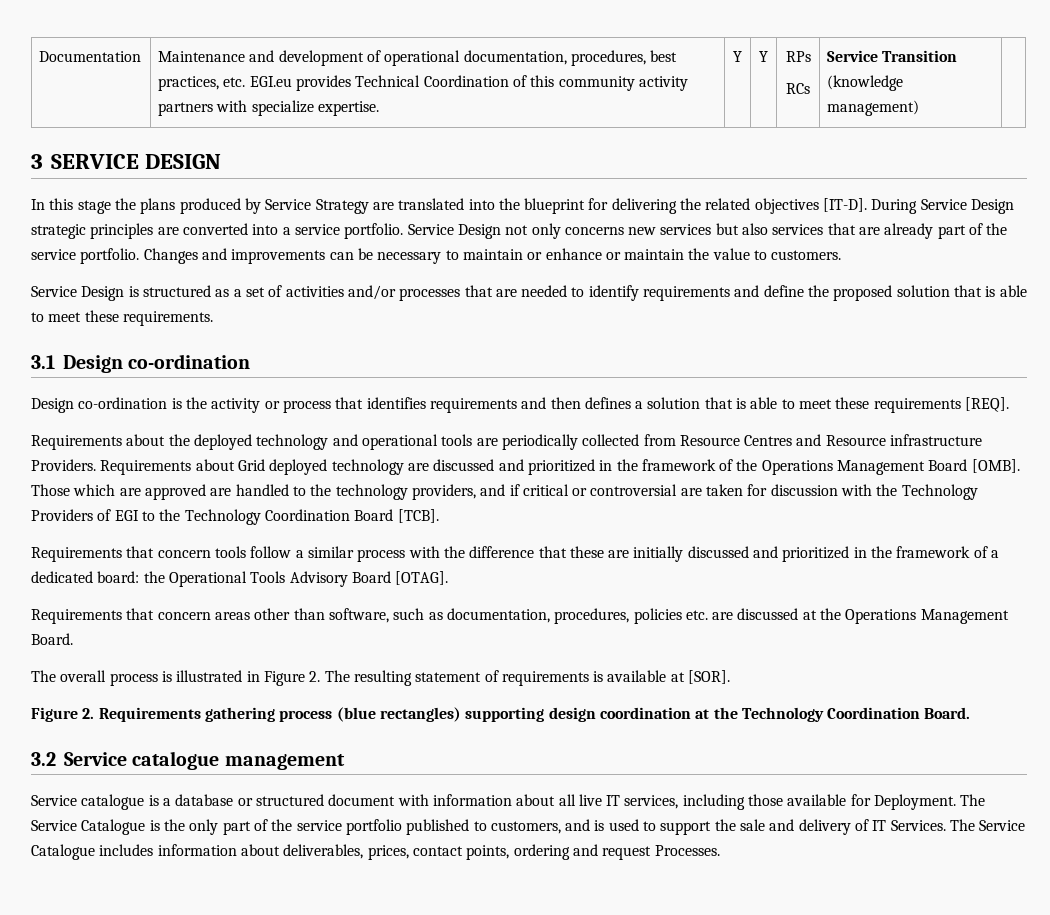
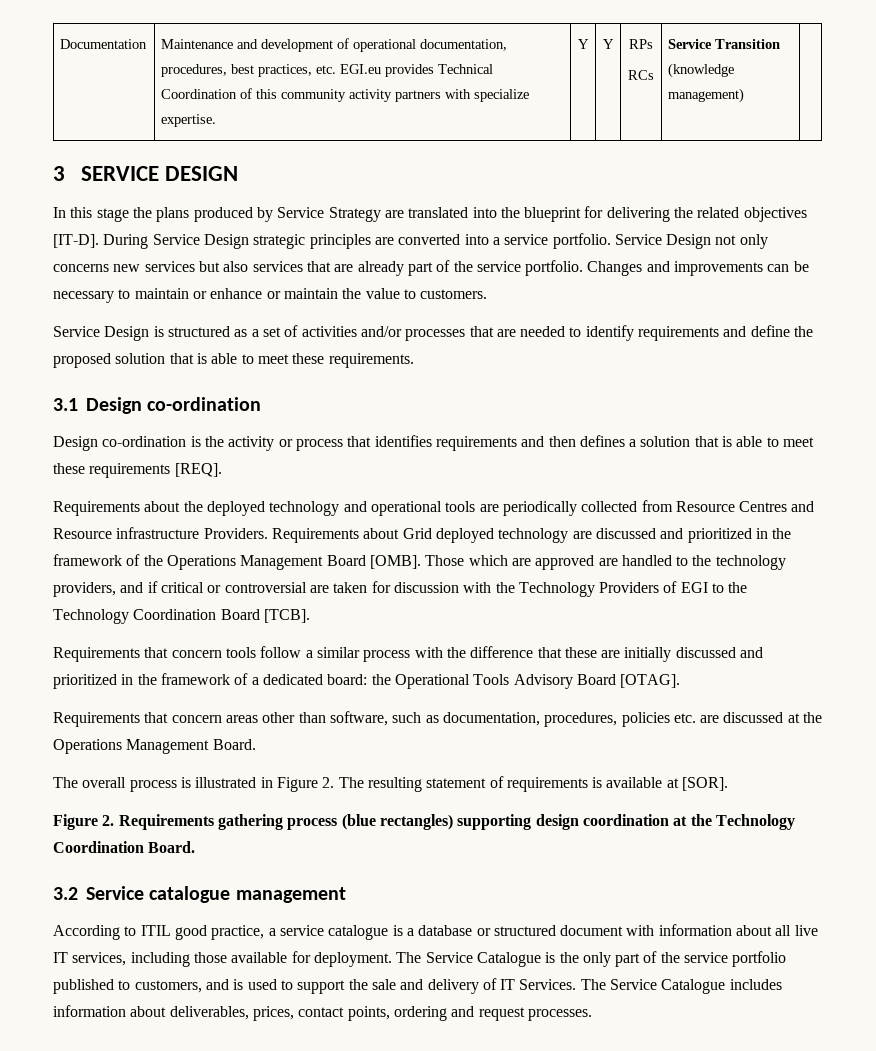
- Service catalogue is a database or structured document with information about all live IT services, including those available for Deployment.
+ According to ITIL good practice, a service catalogue is a database or structured document with information about all live IT services, including those available for deployment.
- The Service Catalogue includes information about deliverables, prices, contact points, ordering and request Processes.
+ The Service Catalogue includes information about deliverables, prices, contact points, ordering and request processes.

